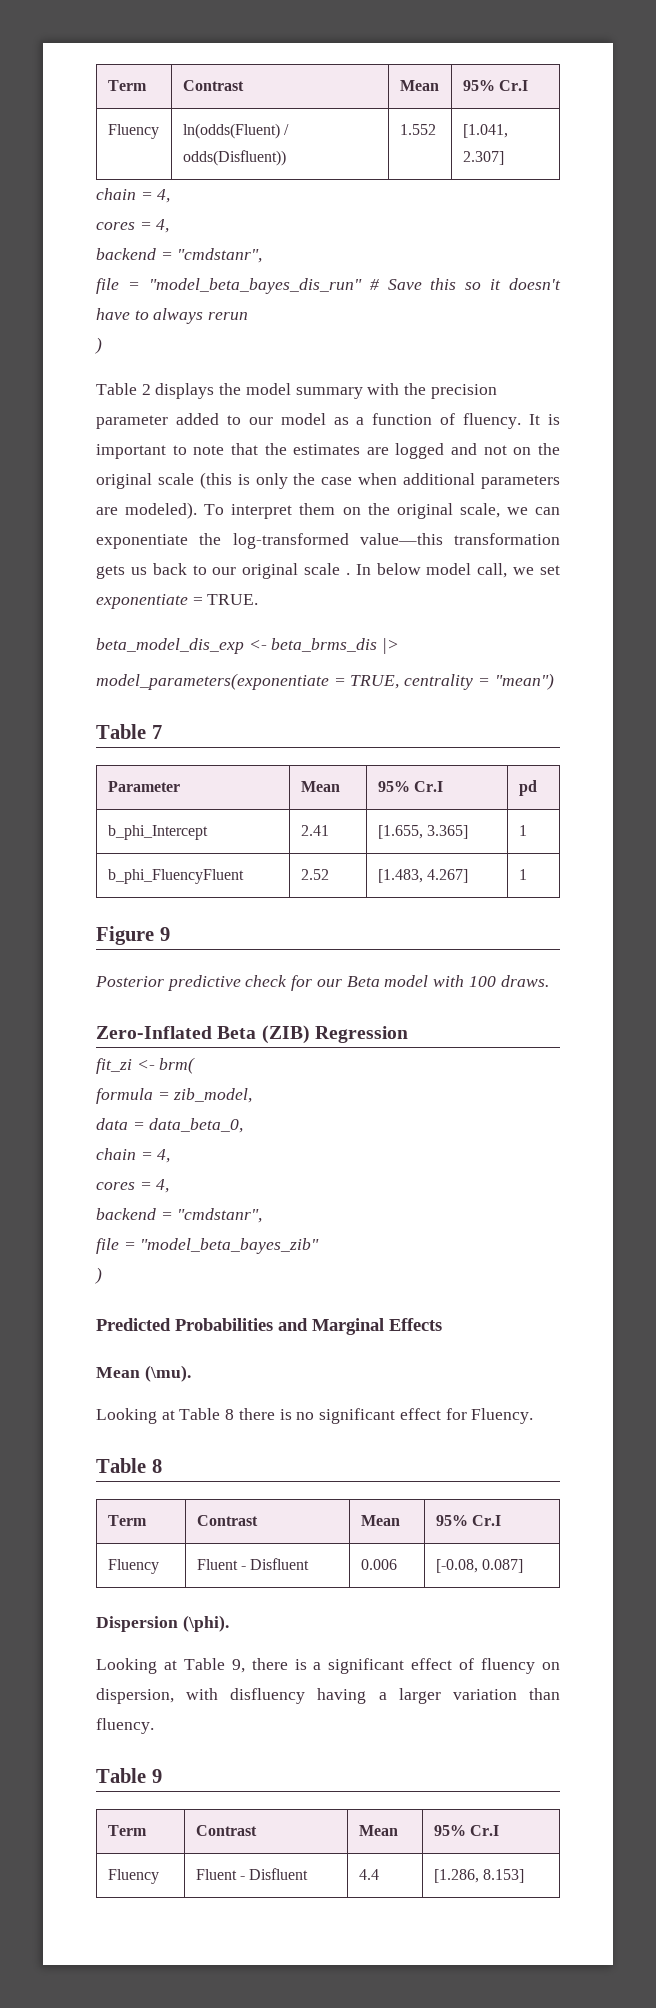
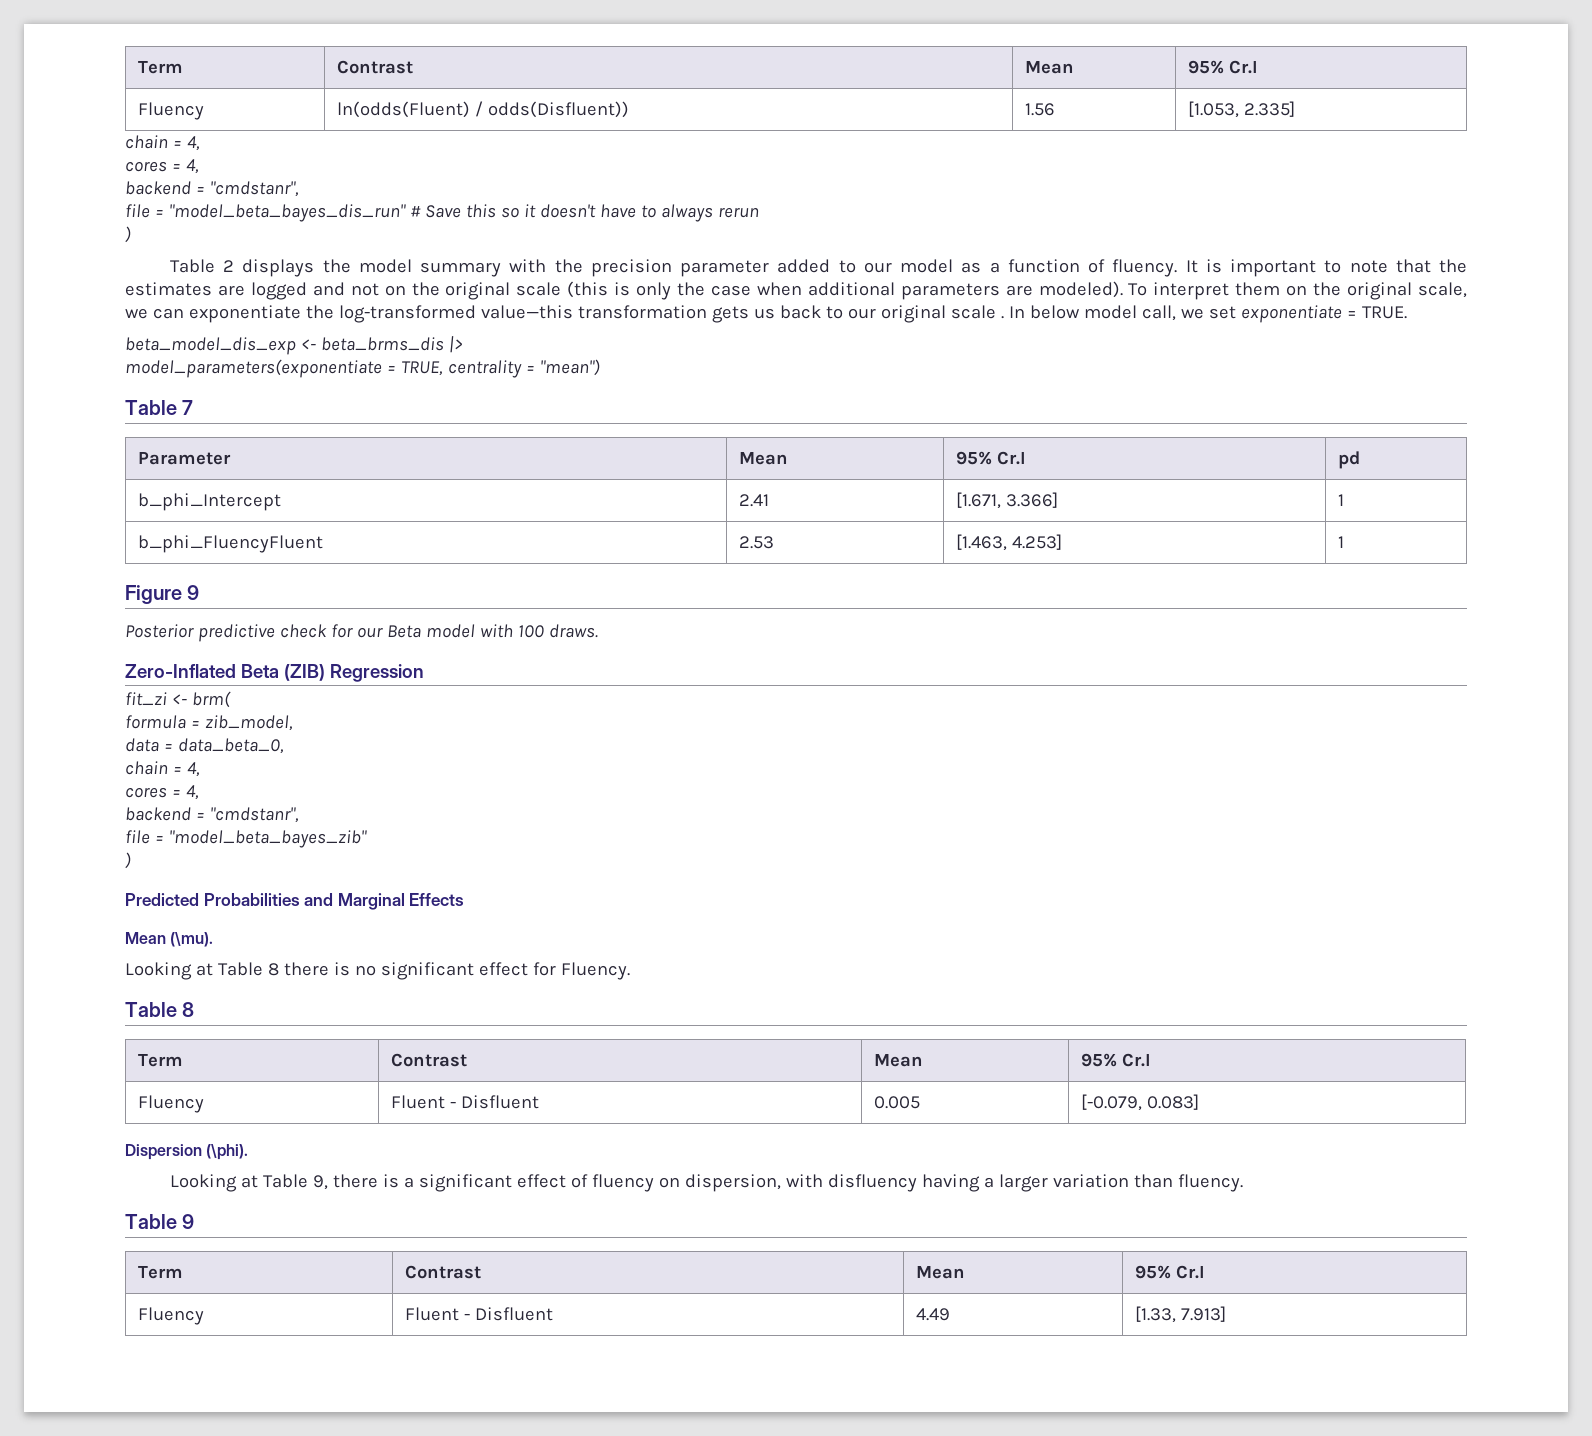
- Fluency | ln(odds(Fluent) / odds(Disfluent)) | 1.552 | [1.041, 2.307]
+ Fluency | ln(odds(Fluent) / odds(Disfluent)) | 1.56 | [1.053, 2.335]
- b_phi_Intercept | 2.41 | [1.655, 3.365] | 1
+ b_phi_Intercept | 2.41 | [1.671, 3.366] | 1
- b_phi_FluencyFluent | 2.52 | [1.483, 4.267] | 1
+ b_phi_FluencyFluent | 2.53 | [1.463, 4.253] | 1
- Fluency | Fluent - Disfluent | 0.006 | [-0.08, 0.087]
+ Fluency | Fluent - Disfluent | 0.005 | [-0.079, 0.083]
- Fluency | Fluent - Disfluent | 4.4 | [1.286, 8.153]
+ Fluency | Fluent - Disfluent | 4.49 | [1.33, 7.913]

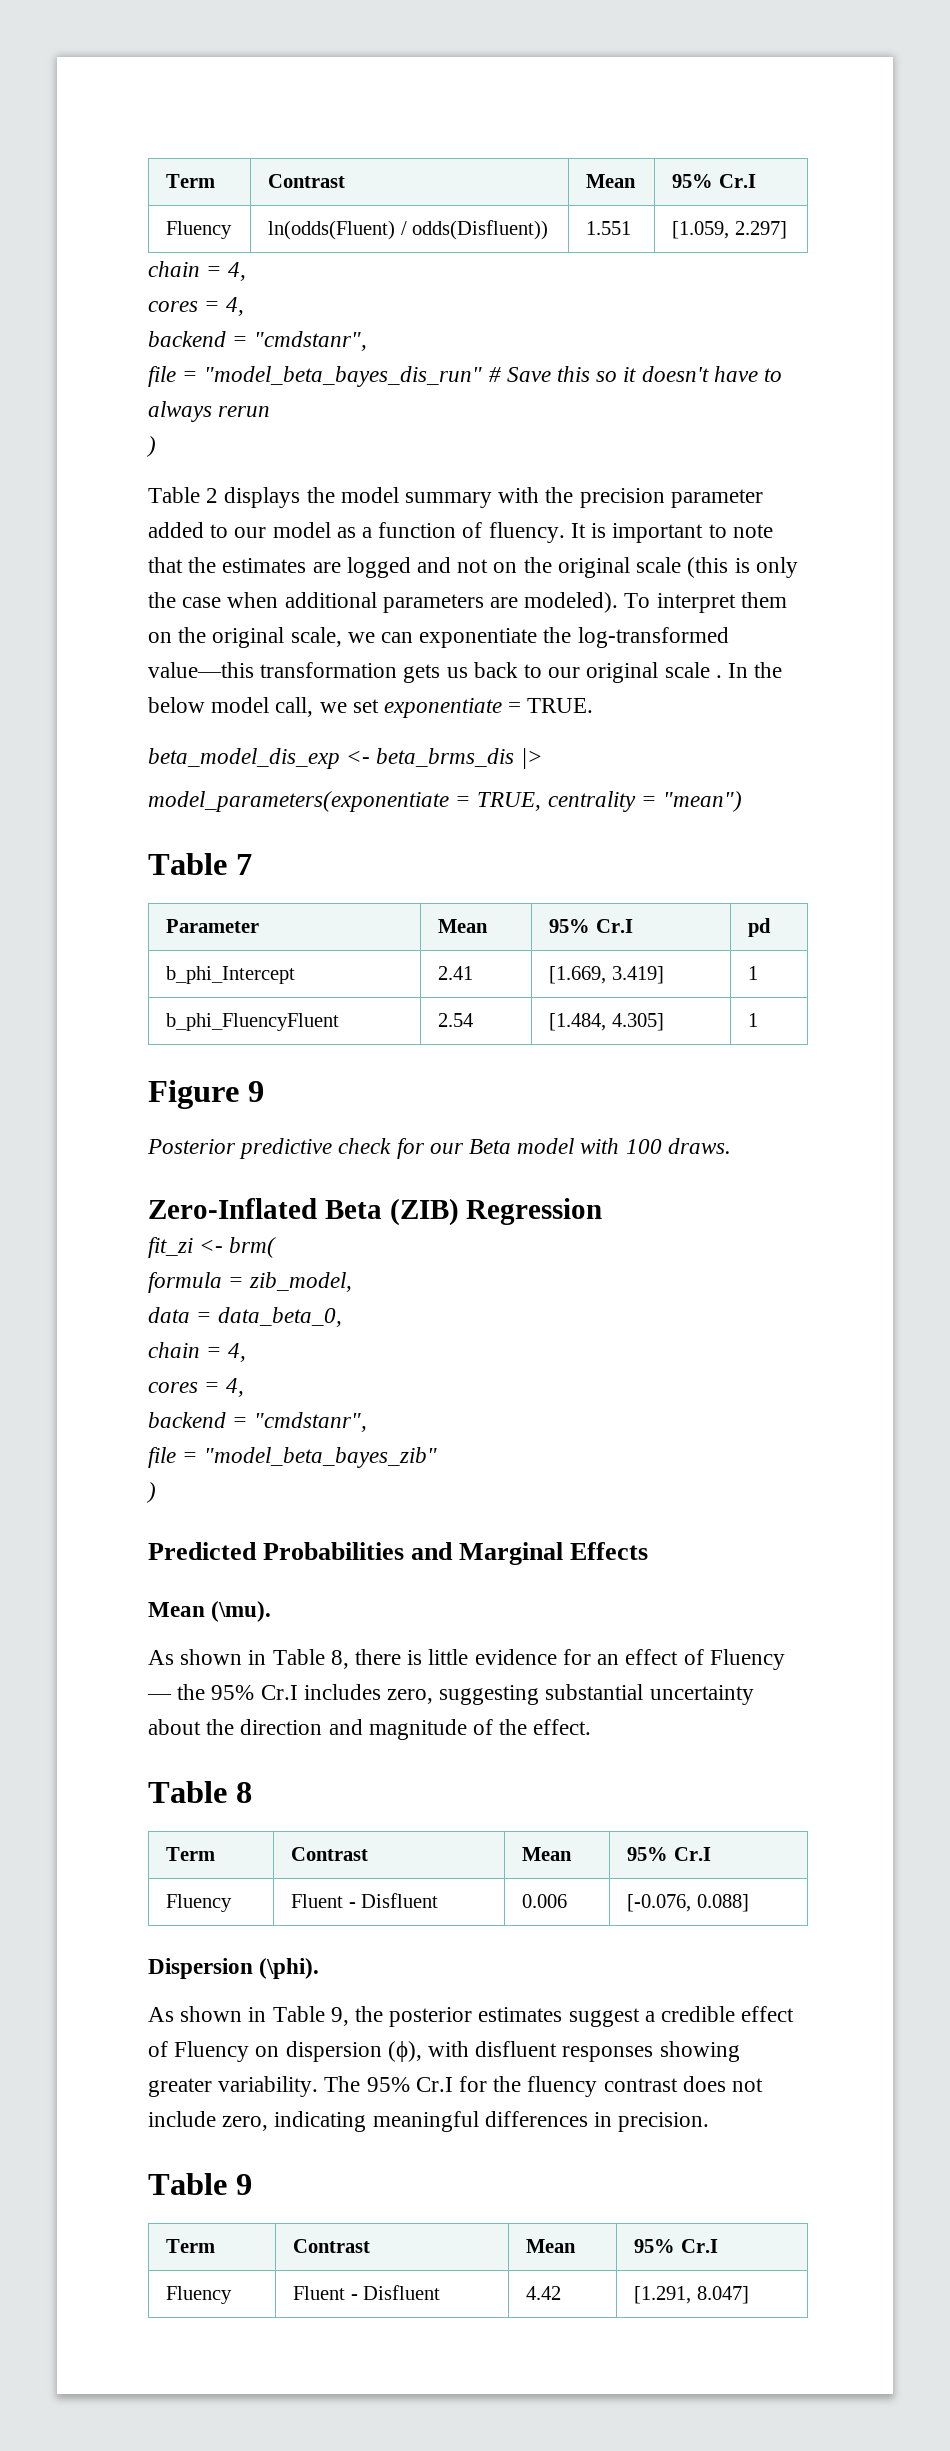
- Fluency | ln(odds(Fluent) / odds(Disfluent)) | 1.56 | [1.053, 2.335]
+ Fluency | ln(odds(Fluent) / odds(Disfluent)) | 1.551 | [1.059, 2.297]
- In below model call, we set exponentiate = TRUE.
+ In the below model call, we set exponentiate = TRUE.
- b_phi_Intercept | 2.41 | [1.671, 3.366] | 1
+ b_phi_Intercept | 2.41 | [1.669, 3.419] | 1
- b_phi_FluencyFluent | 2.53 | [1.463, 4.253] | 1
+ b_phi_FluencyFluent | 2.54 | [1.484, 4.305] | 1
- Looking at Table 8 there is no significant effect for Fluency.
+ As shown in Table 8, there is little evidence for an effect of Fluency — the 95% Cr.I includes zero, suggesting substantial uncertainty about the direction and magnitude of the effect.
- Fluency | Fluent - Disfluent | 0.005 | [-0.079, 0.083]
+ Fluency | Fluent - Disfluent | 0.006 | [-0.076, 0.088]
- Looking at Table 9, there is a significant effect of fluency on dispersion, with disfluency having a larger variation than fluency.
+ As shown in Table 9, the posterior estimates suggest a credible effect of Fluency on dispersion (ϕ), with disfluent responses showing greater variability. The 95% Cr.I for the fluency contrast does not include zero, indicating meaningful differences in precision.
- Fluency | Fluent - Disfluent | 4.49 | [1.33, 7.913]
+ Fluency | Fluent - Disfluent | 4.42 | [1.291, 8.047]

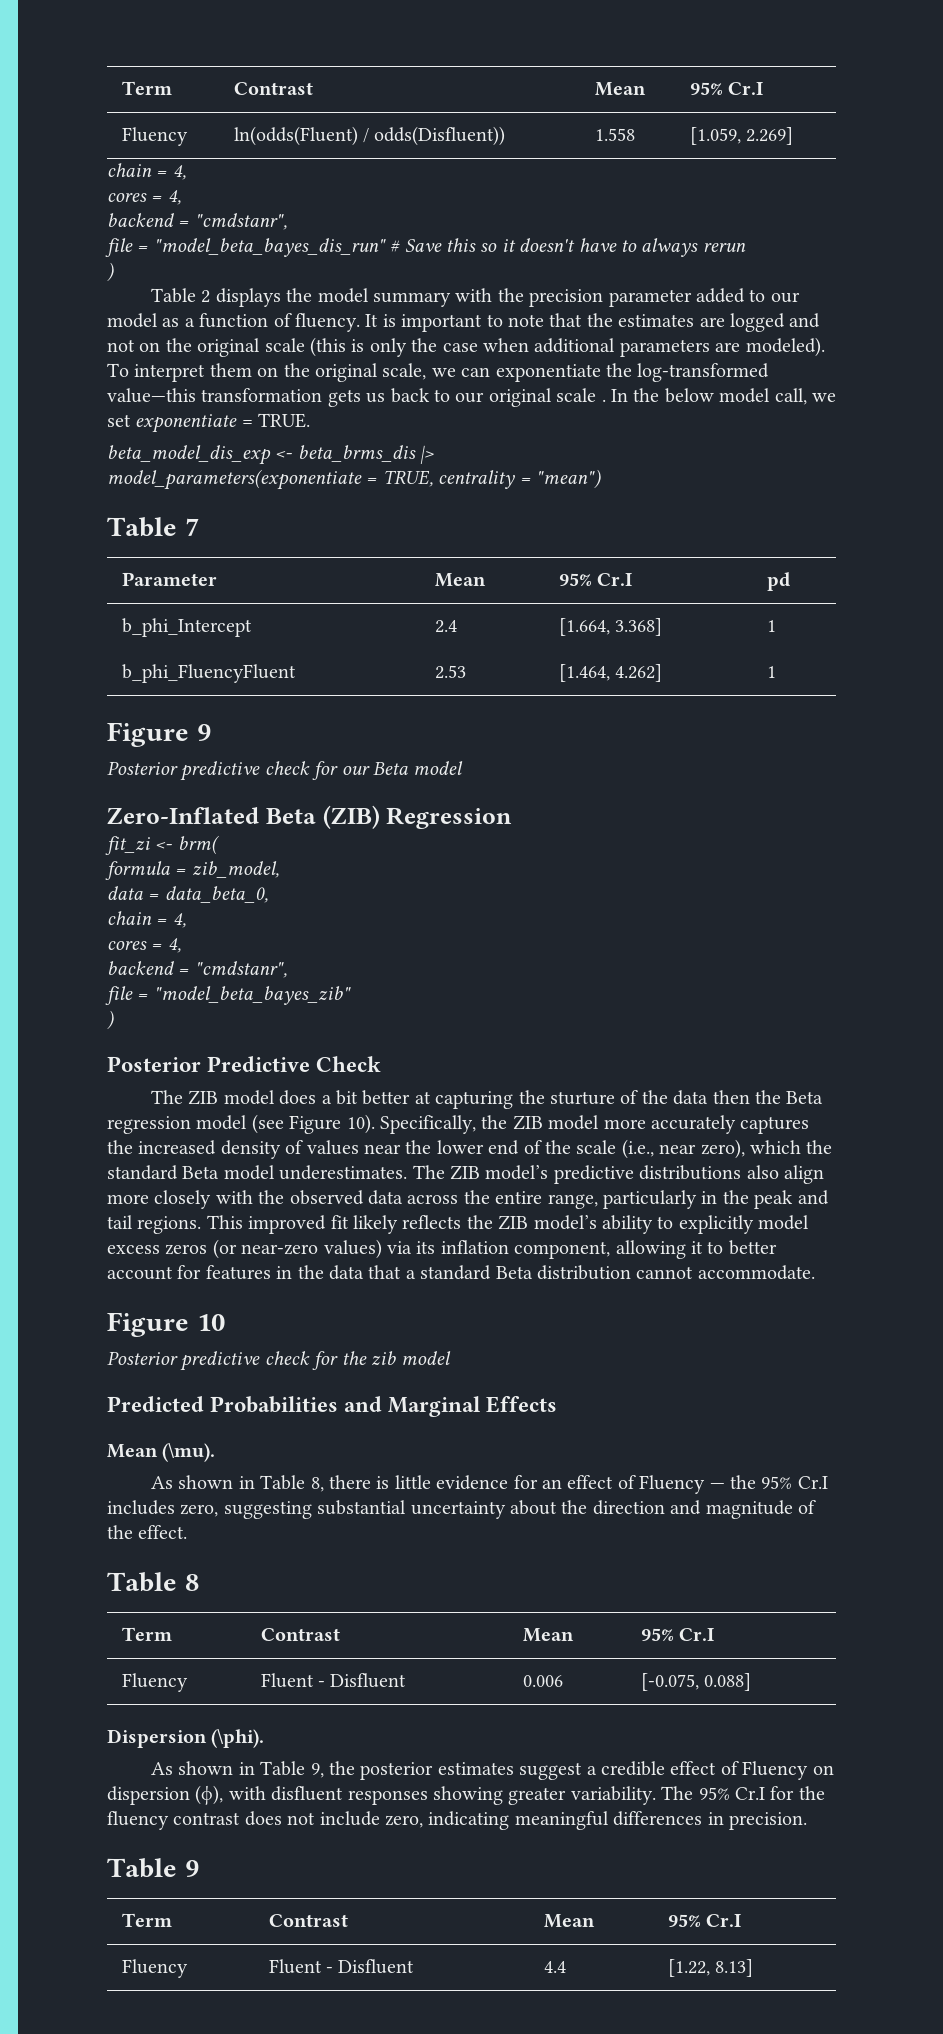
- Fluency | ln(odds(Fluent) / odds(Disfluent)) | 1.551 | [1.059, 2.297]
+ Fluency | ln(odds(Fluent) / odds(Disfluent)) | 1.558 | [1.059, 2.269]
- b_phi_Intercept | 2.41 | [1.669, 3.419] | 1
+ b_phi_Intercept | 2.4 | [1.664, 3.368] | 1
- b_phi_FluencyFluent | 2.54 | [1.484, 4.305] | 1
+ b_phi_FluencyFluent | 2.53 | [1.464, 4.262] | 1
- Posterior predictive check for our Beta model with 100 draws.
+ Posterior predictive check for our Beta model
+ Posterior Predictive Check
+ The ZIB model does a bit better at capturing the sturture of the data then the Beta regression model (see Figure 10). Specifically, the ZIB model more accurately captures the increased density of values near the lower end of the scale (i.e., near zero), which the standard Beta model underestimates. The ZIB model’s predictive distributions also align more closely with the observed data across the entire range, particularly in the peak and tail regions. This improved fit likely reflects the ZIB model’s ability to explicitly model excess zeros (or near-zero values) via its inflation component, allowing it to better account for features in the data that a standard Beta distribution cannot accommodate.
+ Figure 10
+ Posterior predictive check for the zib model
- Fluency | Fluent - Disfluent | 0.006 | [-0.076, 0.088]
+ Fluency | Fluent - Disfluent | 0.006 | [-0.075, 0.088]
- Fluency | Fluent - Disfluent | 4.42 | [1.291, 8.047]
+ Fluency | Fluent - Disfluent | 4.4 | [1.22, 8.13]

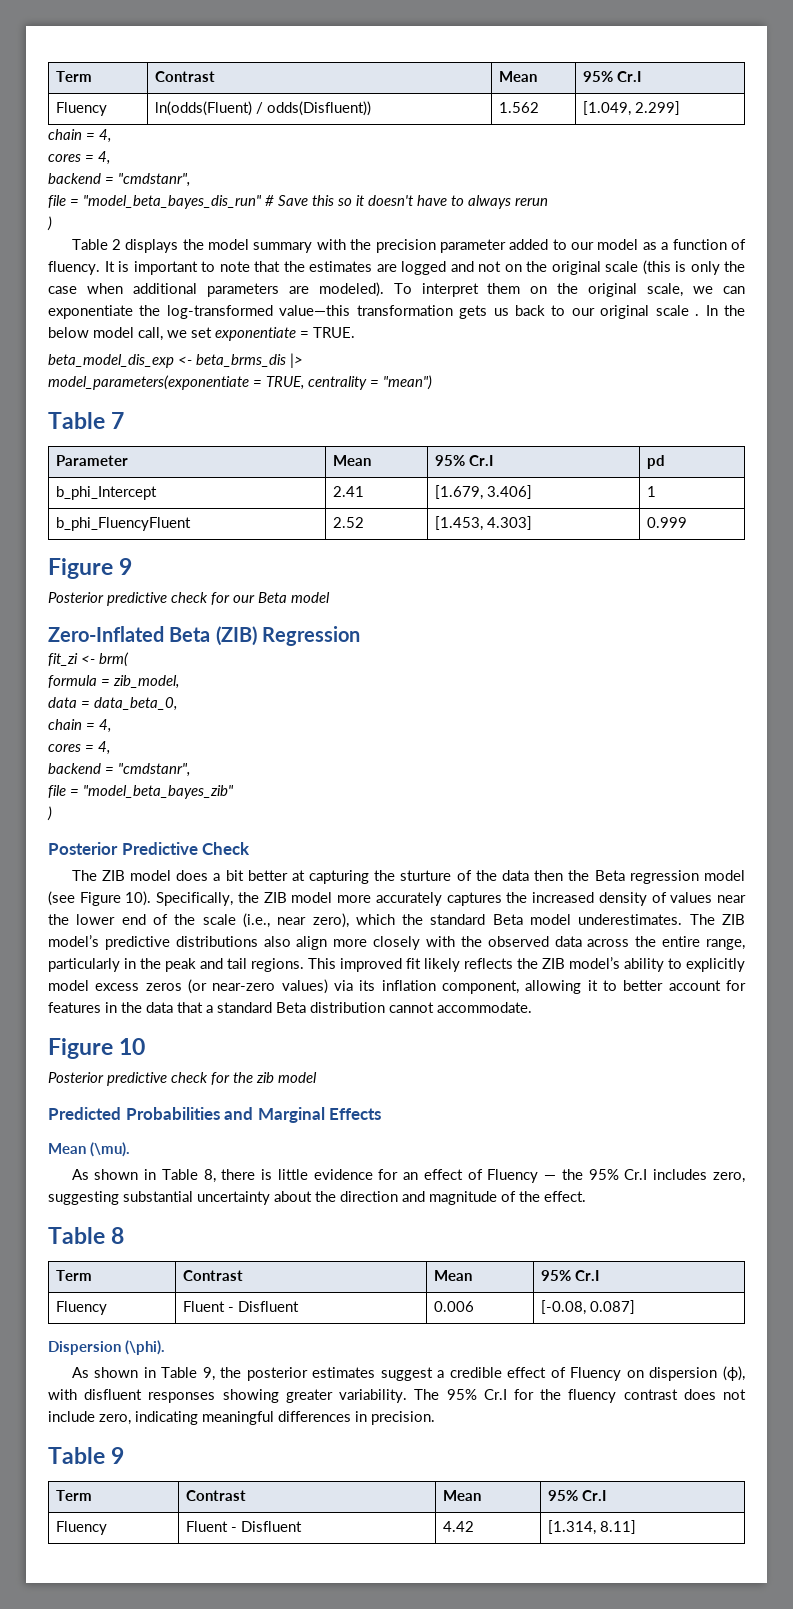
- Fluency | ln(odds(Fluent) / odds(Disfluent)) | 1.558 | [1.059, 2.269]
+ Fluency | ln(odds(Fluent) / odds(Disfluent)) | 1.562 | [1.049, 2.299]
- b_phi_Intercept | 2.4 | [1.664, 3.368] | 1
+ b_phi_Intercept | 2.41 | [1.679, 3.406] | 1
- b_phi_FluencyFluent | 2.53 | [1.464, 4.262] | 1
+ b_phi_FluencyFluent | 2.52 | [1.453, 4.303] | 0.999
- Fluency | Fluent - Disfluent | 0.006 | [-0.075, 0.088]
+ Fluency | Fluent - Disfluent | 0.006 | [-0.08, 0.087]
- Fluency | Fluent - Disfluent | 4.4 | [1.22, 8.13]
+ Fluency | Fluent - Disfluent | 4.42 | [1.314, 8.11]

